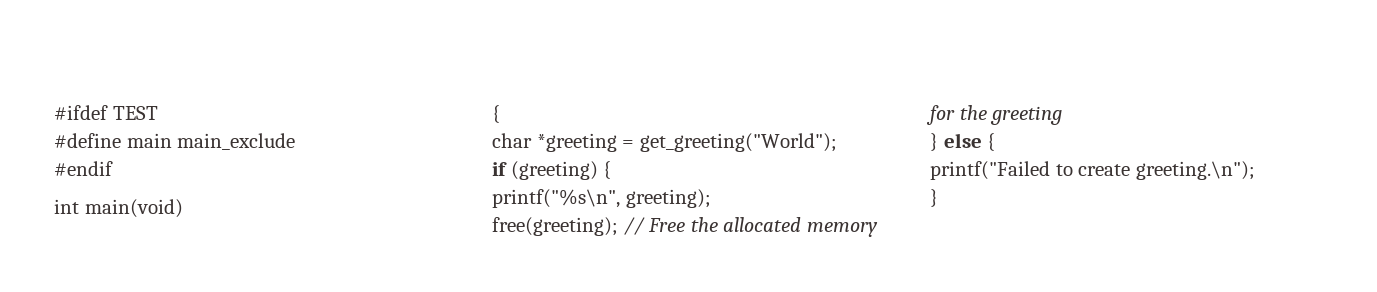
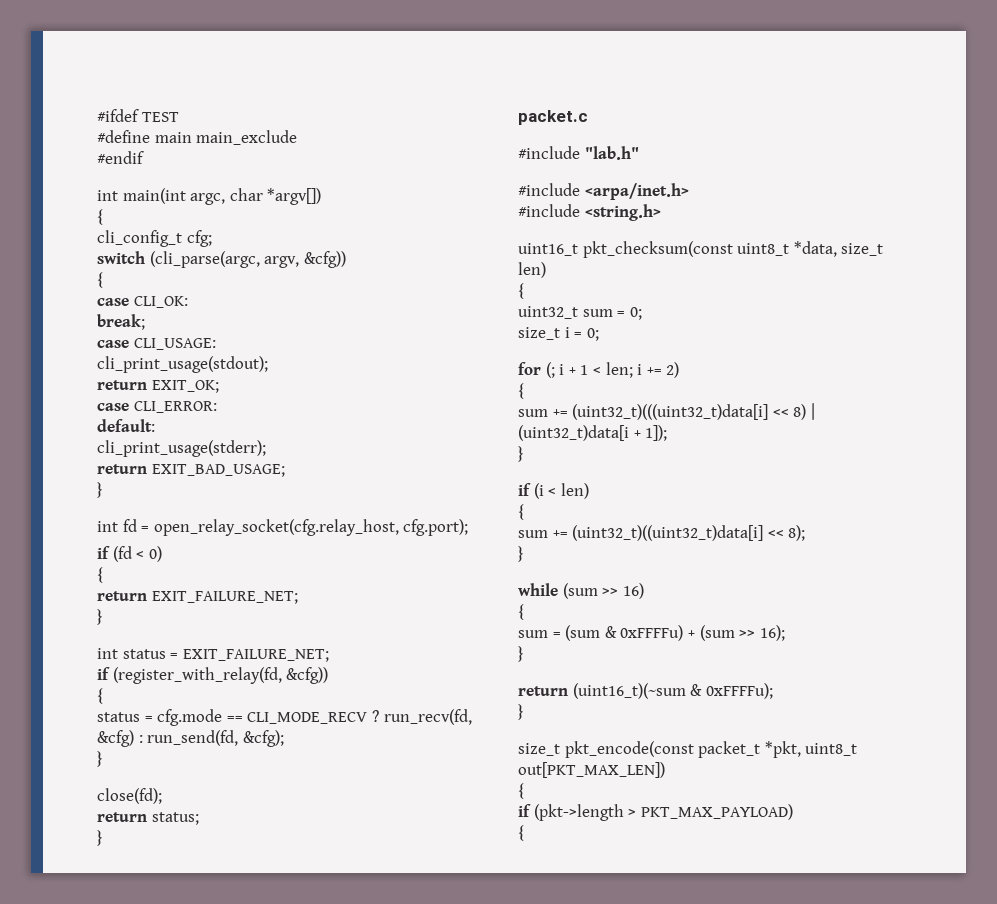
- int main(void)
+ int main(int argc, char *argv[])
  {
- char *greeting = get_greeting("World");
- if (greeting) {
- printf("%s\n", greeting);
- free(greeting); // Free the allocated memory for the greeting
- } else {
- printf("Failed to create greeting.\n");
+ cli_config_t cfg;
+ switch (cli_parse(argc, argv, &cfg))
+ {
+ case CLI_OK:
+ break;
+ case CLI_USAGE:
+ cli_print_usage(stdout);
+ return EXIT_OK;
+ case CLI_ERROR:
+ default:
+ cli_print_usage(stderr);
+ return EXIT_BAD_USAGE;
  }
+ int fd = open_relay_socket(cfg.relay_host, cfg.port);
+ if (fd < 0)
+ {
+ return EXIT_FAILURE_NET;
+ }
+ int status = EXIT_FAILURE_NET;
+ if (register_with_relay(fd, &cfg))
+ {
+ status = cfg.mode == CLI_MODE_RECV ? run_recv(fd, &cfg) : run_send(fd, &cfg);
+ }
+ close(fd);
+ return status;
+ }
+ packet.c
+ #include "lab.h"
+ #include <arpa/inet.h>
+ #include <string.h>
+ uint16_t pkt_checksum(const uint8_t *data, size_t len)
+ {
+ uint32_t sum = 0;
+ size_t i = 0;
+ for (; i + 1 < len; i += 2)
+ {
+ sum += (uint32_t)(((uint32_t)data[i] << 8) | (uint32_t)data[i + 1]);
+ }
+ if (i < len)
+ {
+ sum += (uint32_t)((uint32_t)data[i] << 8);
+ }
+ while (sum >> 16)
+ {
+ sum = (sum & 0xFFFFu) + (sum >> 16);
+ }
+ return (uint16_t)(~sum & 0xFFFFu);
+ }
+ size_t pkt_encode(const packet_t *pkt, uint8_t out[PKT_MAX_LEN])
+ {
+ if (pkt->length > PKT_MAX_PAYLOAD)
+ {

